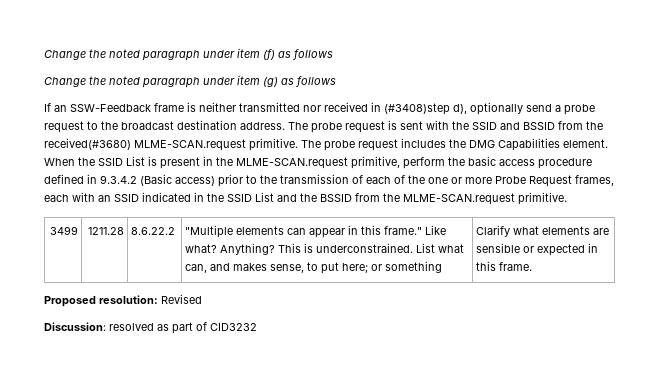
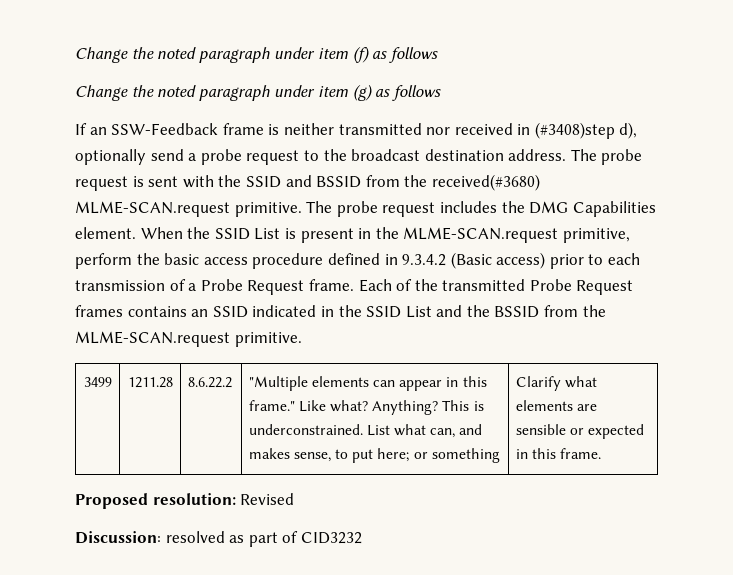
- When the SSID List is present in the MLME-SCAN.request primitive, perform the basic access procedure defined in 9.3.4.2 (Basic access) prior to the transmission of each of the one or more Probe Request frames, each with an SSID indicated in the SSID List and the BSSID from the MLME-SCAN.request primitive.
+ When the SSID List is present in the MLME-SCAN.request primitive, perform the basic access procedure defined in 9.3.4.2 (Basic access) prior to each transmission of a Probe Request frame. Each of the transmitted Probe Request frames contains an SSID indicated in the SSID List and the BSSID from the MLME-SCAN.request primitive.

